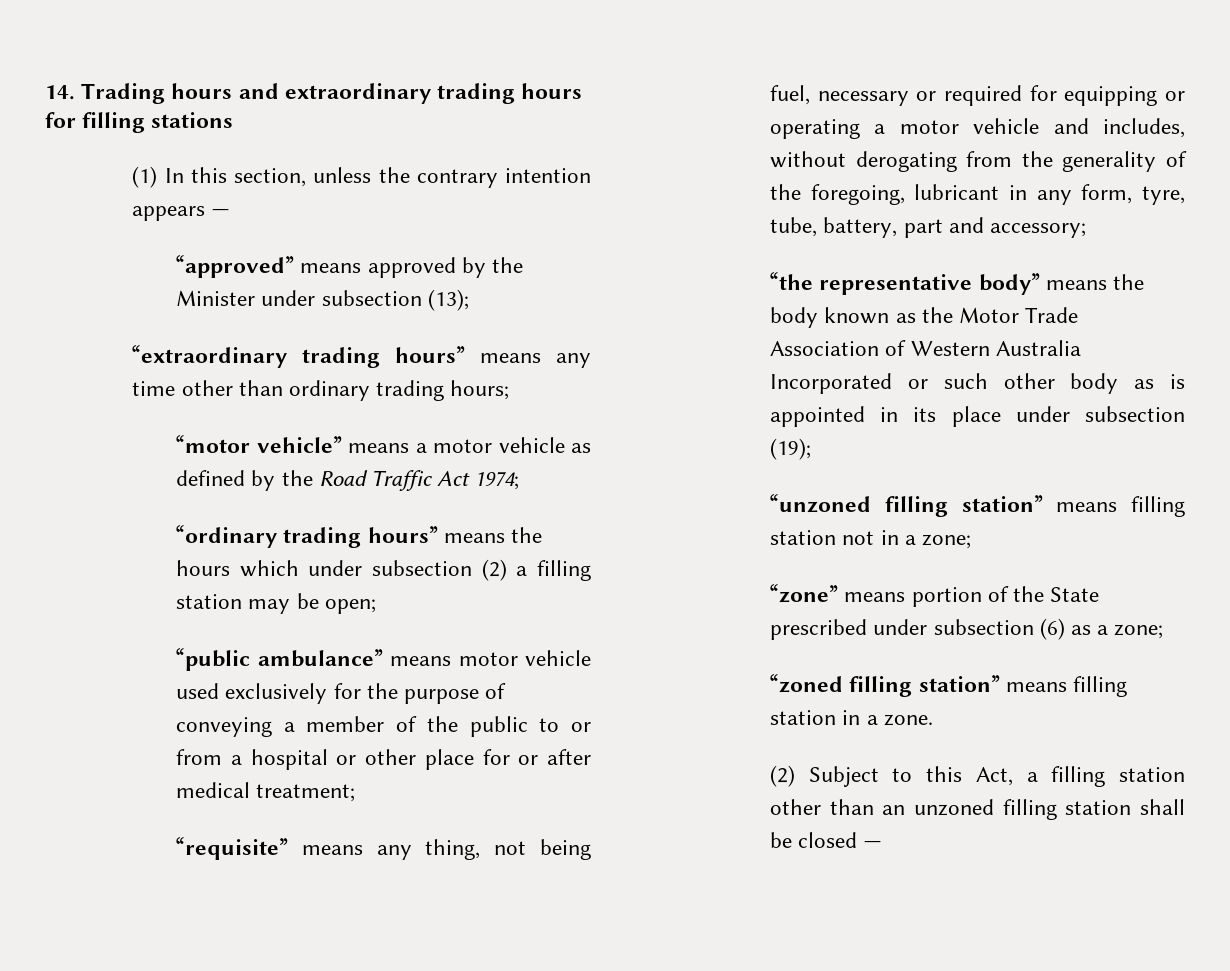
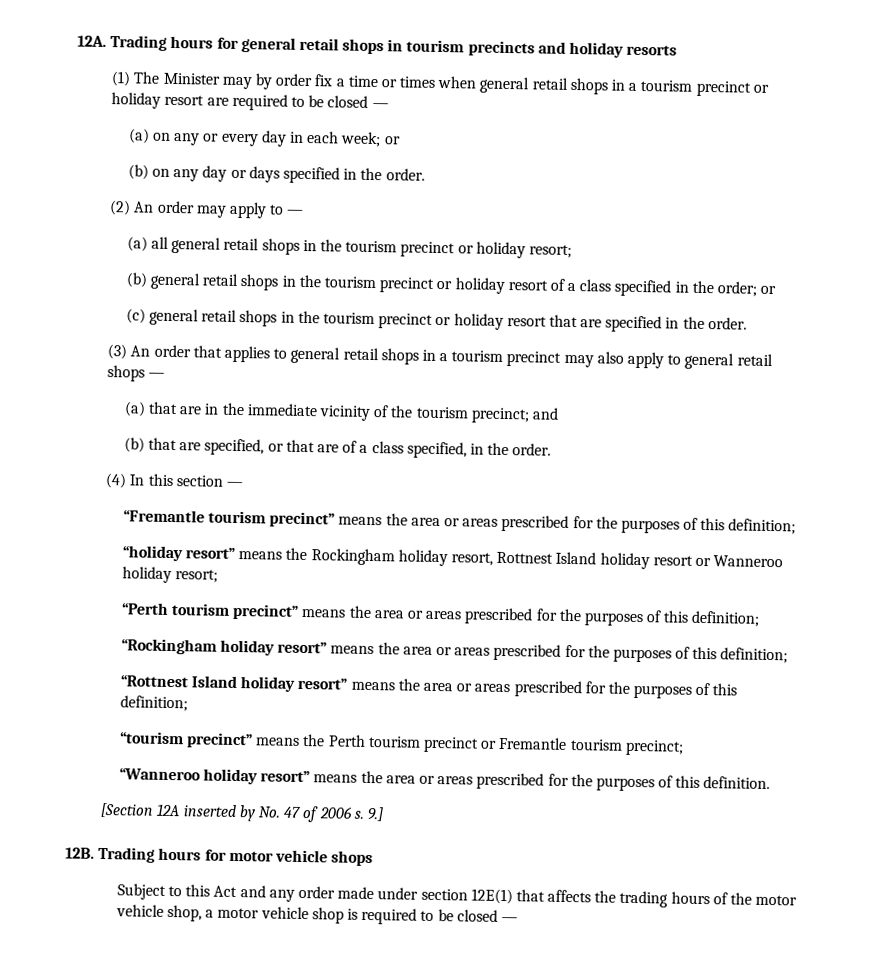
- 14. Trading hours and extraordinary trading hours for filling stations
- (1) In this section, unless the contrary intention appears —
- “approved” means approved by the Minister under subsection (13);
- “extraordinary trading hours” means any time other than ordinary trading hours;
- “motor vehicle” means a motor vehicle as defined by the Road Traffic Act 1974;
- “ordinary trading hours” means the hours which under subsection (2) a filling station may be open;
- “public ambulance” means motor vehicle used exclusively for the purpose of conveying a member of the public to or from a hospital or other place for or after medical treatment;
- “requisite” means any thing, not being fuel, necessary or required for equipping or operating a motor vehicle and includes, without derogating from the generality of the foregoing, lubricant in any form, tyre, tube, battery, part and accessory;
- “the representative body” means the body known as the Motor Trade Association of Western Australia Incorporated or such other body as is appointed in its place under subsection (19);
- “unzoned filling station” means filling station not in a zone;
- “zone” means portion of the State prescribed under subsection (6) as a zone;
- “zoned filling station” means filling station in a zone.
- (2) Subject to this Act, a filling station other than an unzoned filling station shall be closed —
+ 12A. Trading hours for general retail shops in tourism precincts and holiday resorts
+ (1) The Minister may by order fix a time or times when general retail shops in a tourism precinct or holiday resort are required to be closed —
+ (a) on any or every day in each week; or
+ (b) on any day or days specified in the order.
+ (2) An order may apply to —
+ (a) all general retail shops in the tourism precinct or holiday resort;
+ (b) general retail shops in the tourism precinct or holiday resort of a class specified in the order; or
+ (c) general retail shops in the tourism precinct or holiday resort that are specified in the order.
+ (3) An order that applies to general retail shops in a tourism precinct may also apply to general retail shops —
+ (a) that are in the immediate vicinity of the tourism precinct; and
+ (b) that are specified, or that are of a class specified, in the order.
+ (4) In this section —
+ “Fremantle tourism precinct” means the area or areas prescribed for the purposes of this definition;
+ “holiday resort” means the Rockingham holiday resort, Rottnest Island holiday resort or Wanneroo holiday resort;
+ “Perth tourism precinct” means the area or areas prescribed for the purposes of this definition;
+ “Rockingham holiday resort” means the area or areas prescribed for the purposes of this definition;
+ “Rottnest Island holiday resort” means the area or areas prescribed for the purposes of this definition;
+ “tourism precinct” means the Perth tourism precinct or Fremantle tourism precinct;
+ “Wanneroo holiday resort” means the area or areas prescribed for the purposes of this definition.
+ [Section 12A inserted by No. 47 of 2006 s. 9.]
+ 12B. Trading hours for motor vehicle shops
+ Subject to this Act and any order made under section 12E(1) that affects the trading hours of the motor vehicle shop, a motor vehicle shop is required to be closed —

